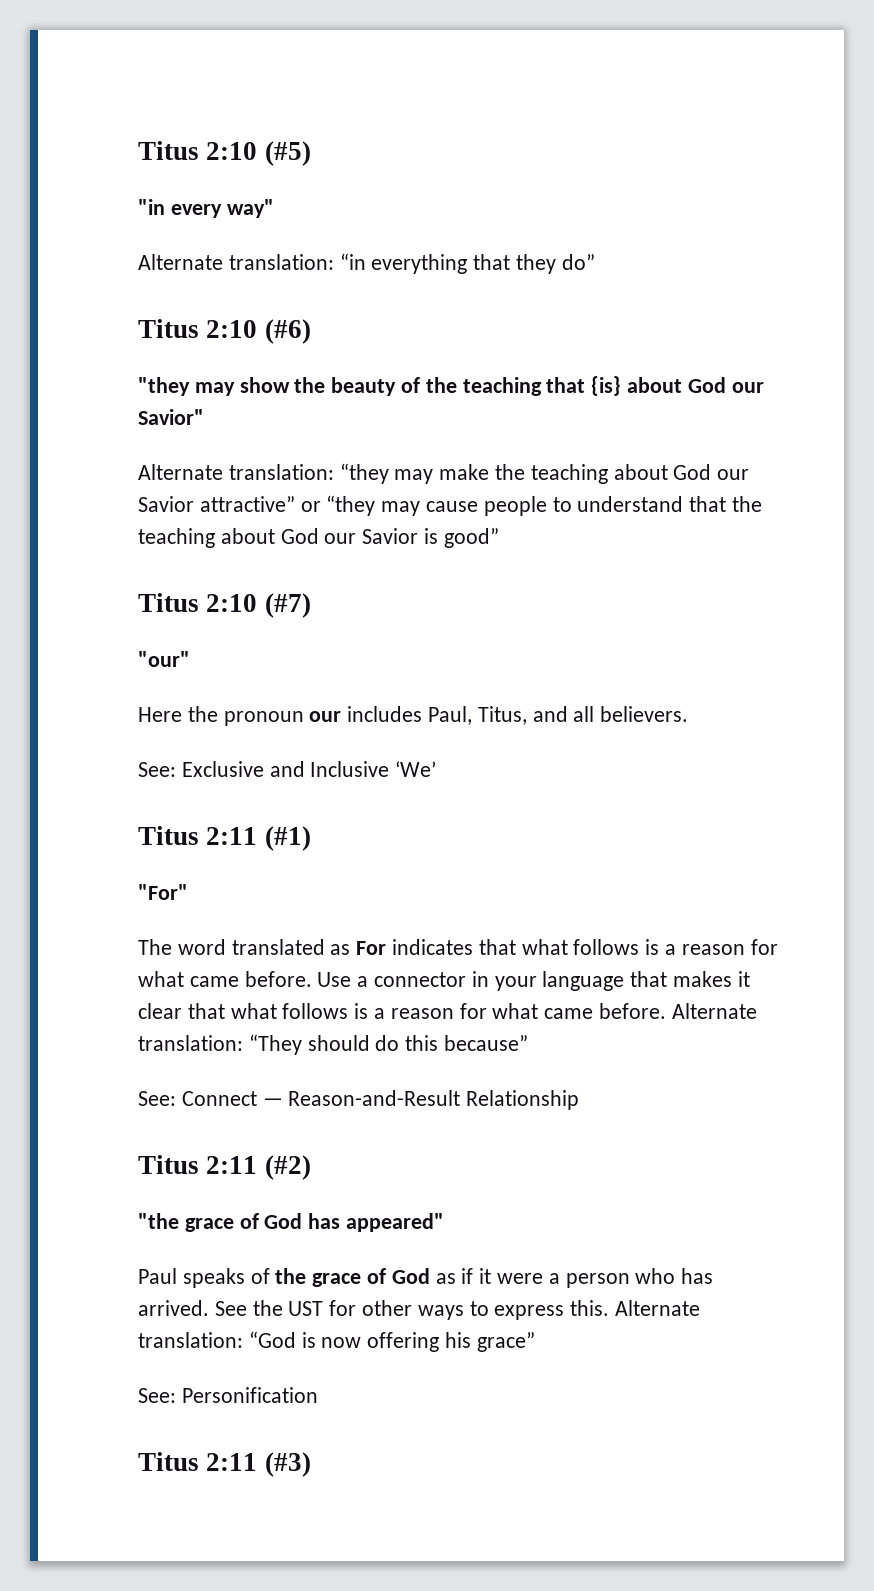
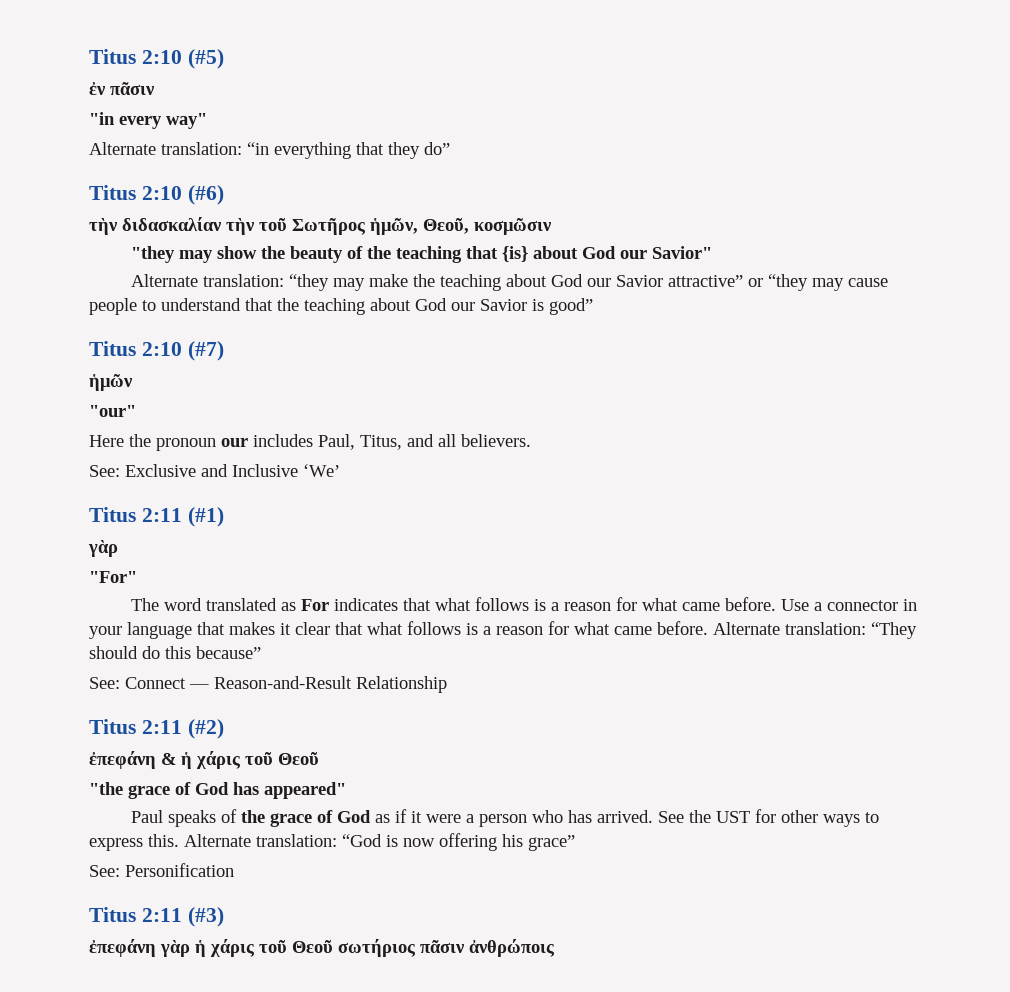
+ ἐν πᾶσιν
+ τὴν διδασκαλίαν τὴν τοῦ Σωτῆρος ἡμῶν, Θεοῦ, κοσμῶσιν
+ ἡμῶν
  Titus 2:11 (#1)
+ γὰρ
+ ἐπεφάνη & ἡ χάρις τοῦ Θεοῦ
+ ἐπεφάνη γὰρ ἡ χάρις τοῦ Θεοῦ σωτήριος πᾶσιν ἀνθρώποις

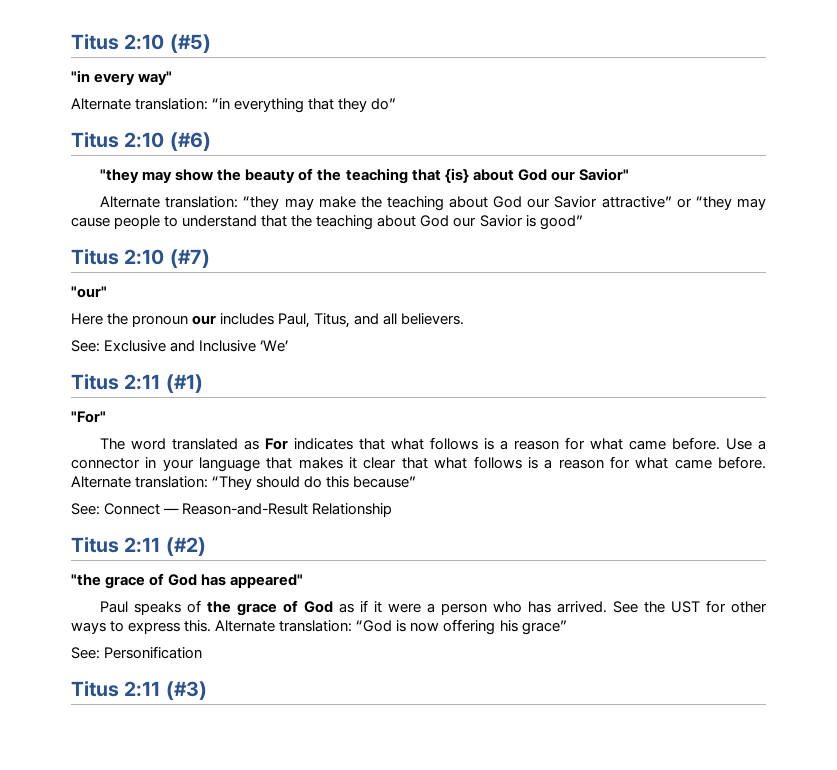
- ἐν πᾶσιν
- τὴν διδασκαλίαν τὴν τοῦ Σωτῆρος ἡμῶν, Θεοῦ, κοσμῶσιν
- ἡμῶν
  Titus 2:11 (#1)
- γὰρ
- ἐπεφάνη & ἡ χάρις τοῦ Θεοῦ
- ἐπεφάνη γὰρ ἡ χάρις τοῦ Θεοῦ σωτήριος πᾶσιν ἀνθρώποις

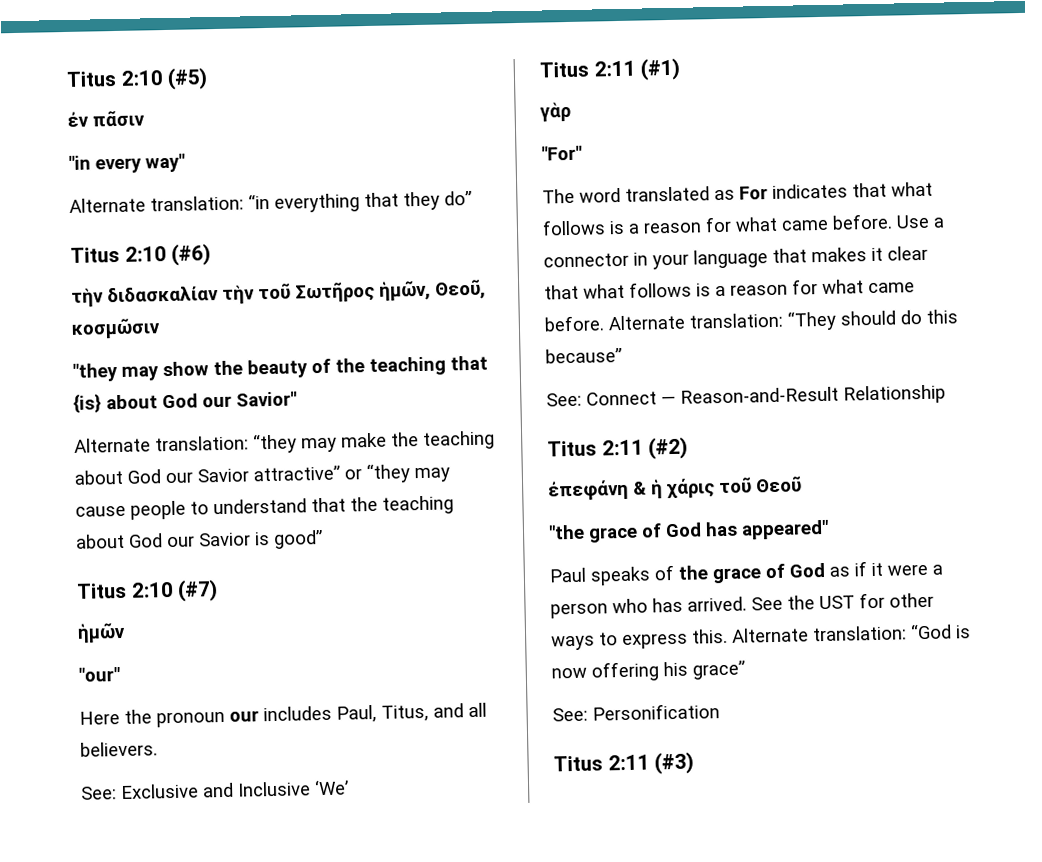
+ ἐν πᾶσιν
+ τὴν διδασκαλίαν τὴν τοῦ Σωτῆρος ἡμῶν, Θεοῦ, κοσμῶσιν
+ ἡμῶν
+ γὰρ
+ ἐπεφάνη & ἡ χάρις τοῦ Θεοῦ

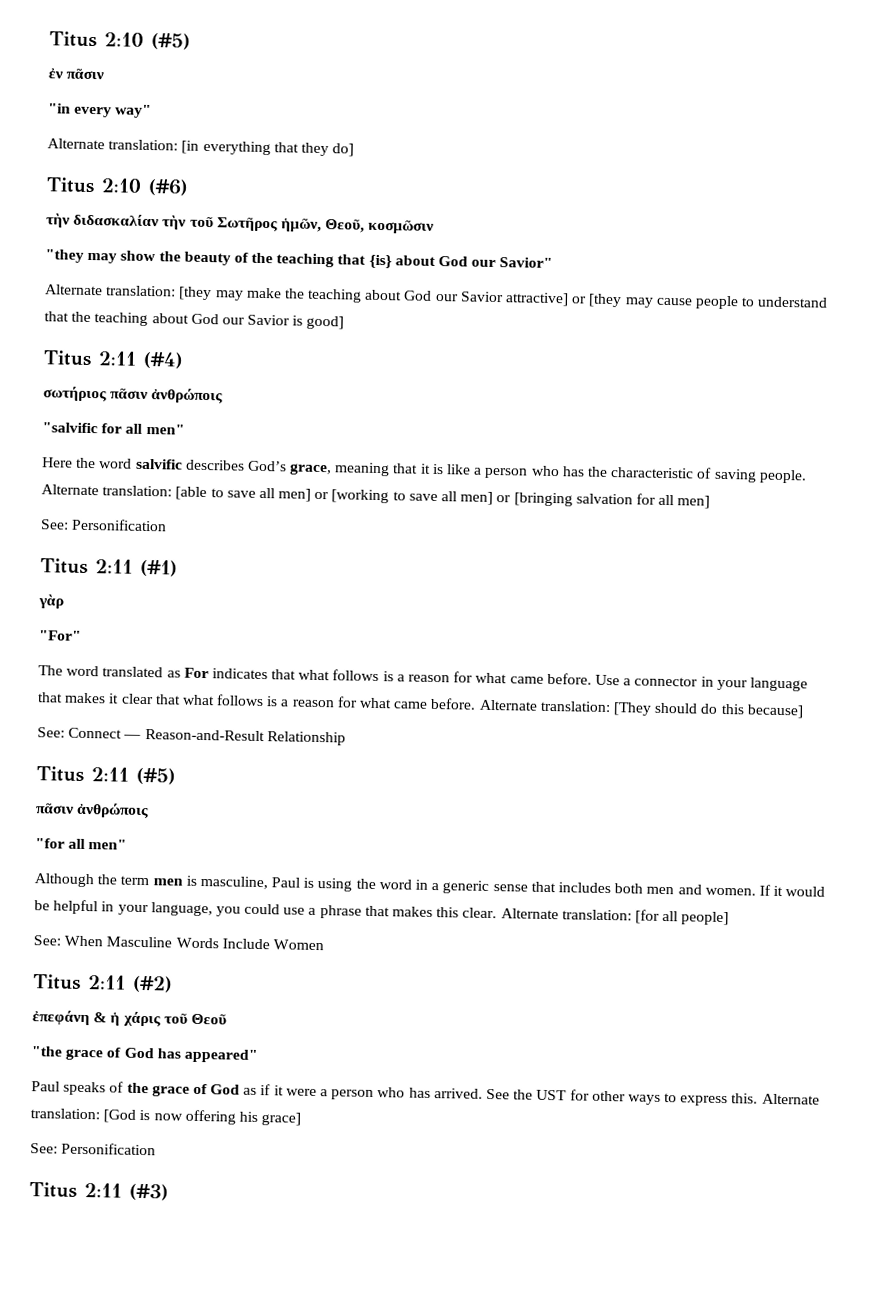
- Alternate translation: “in everything that they do”
+ Alternate translation: [in everything that they do]
- Alternate translation: “they may make the teaching about God our Savior attractive” or “they may cause people to understand that the teaching about God our Savior is good”
- Titus 2:10 (#7)
- ἡμῶν
- "our"
- Here the pronoun our includes Paul, Titus, and all believers.
- See: Exclusive and Inclusive ‘We’
+ Alternate translation: [they may make the teaching about God our Savior attractive] or [they may cause people to understand that the teaching about God our Savior is good]
+ Titus 2:11 (#4)
+ σωτήριος πᾶσιν ἀνθρώποις
+ "salvific for all men"
+ Here the word salvific describes God’s grace, meaning that it is like a person who has the characteristic of saving people. Alternate translation: [able to save all men] or [working to save all men] or [bringing salvation for all men]
+ See: Personification
- Alternate translation: “They should do this because”
+ Alternate translation: [They should do this because]
+ Titus 2:11 (#5)
+ πᾶσιν ἀνθρώποις
+ "for all men"
+ Although the term men is masculine, Paul is using the word in a generic sense that includes both men and women. If it would be helpful in your language, you could use a phrase that makes this clear. Alternate translation: [for all people]
+ See: When Masculine Words Include Women
- Alternate translation: “God is now offering his grace”
+ Alternate translation: [God is now offering his grace]

